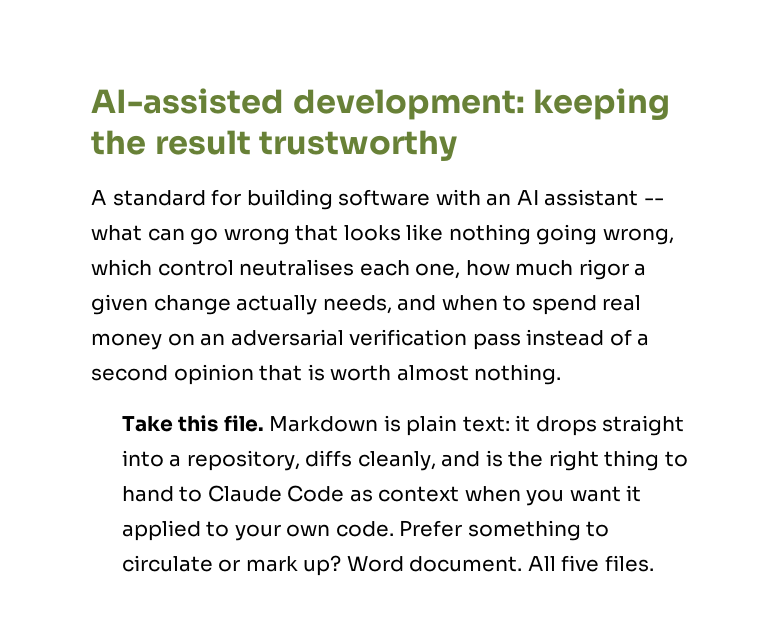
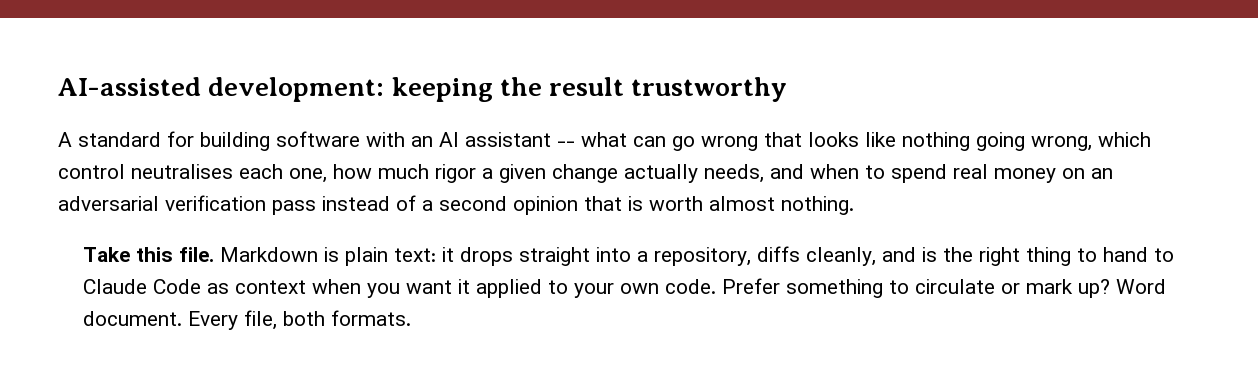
- All five files.
+ Every file, both formats.

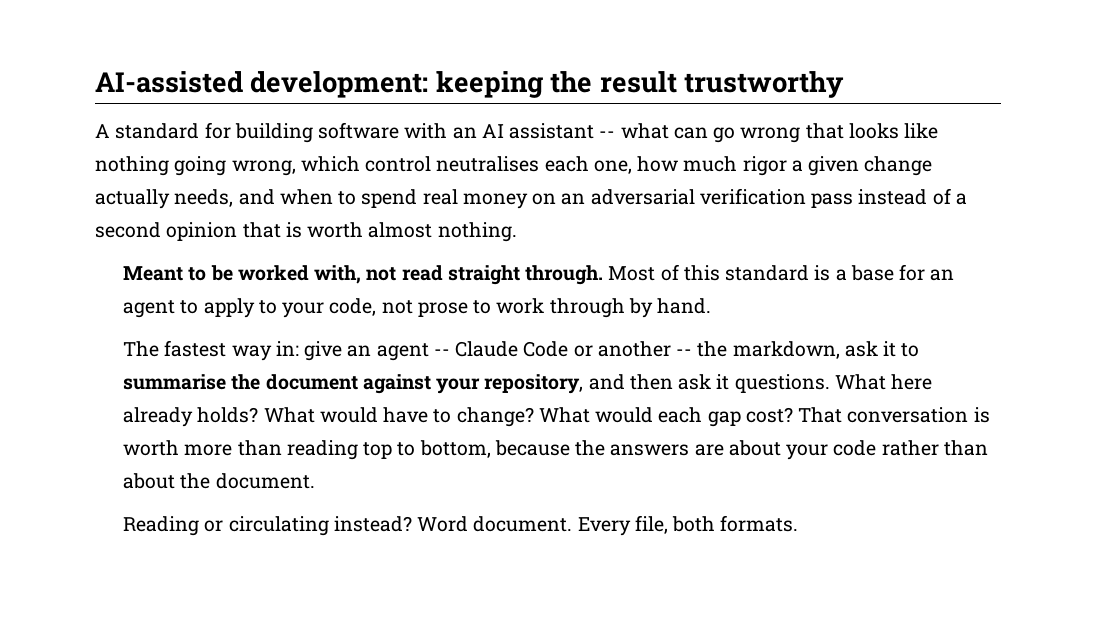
- Take this file. Markdown is plain text: it drops straight into a repository, diffs cleanly, and is the right thing to hand to Claude Code as context when you want it applied to your own code. Prefer something to circulate or mark up?
+ Meant to be worked with, not read straight through. Most of this standard is a base for an agent to apply to your code, not prose to work through by hand.
+ The fastest way in: give an agent -- Claude Code or another -- the markdown, ask it to summarise the document against your repository, and then ask it questions. What here already holds? What would have to change? What would each gap cost? That conversation is worth more than reading top to bottom, because the answers are about your code rather than about the document.
+ Reading or circulating instead?

